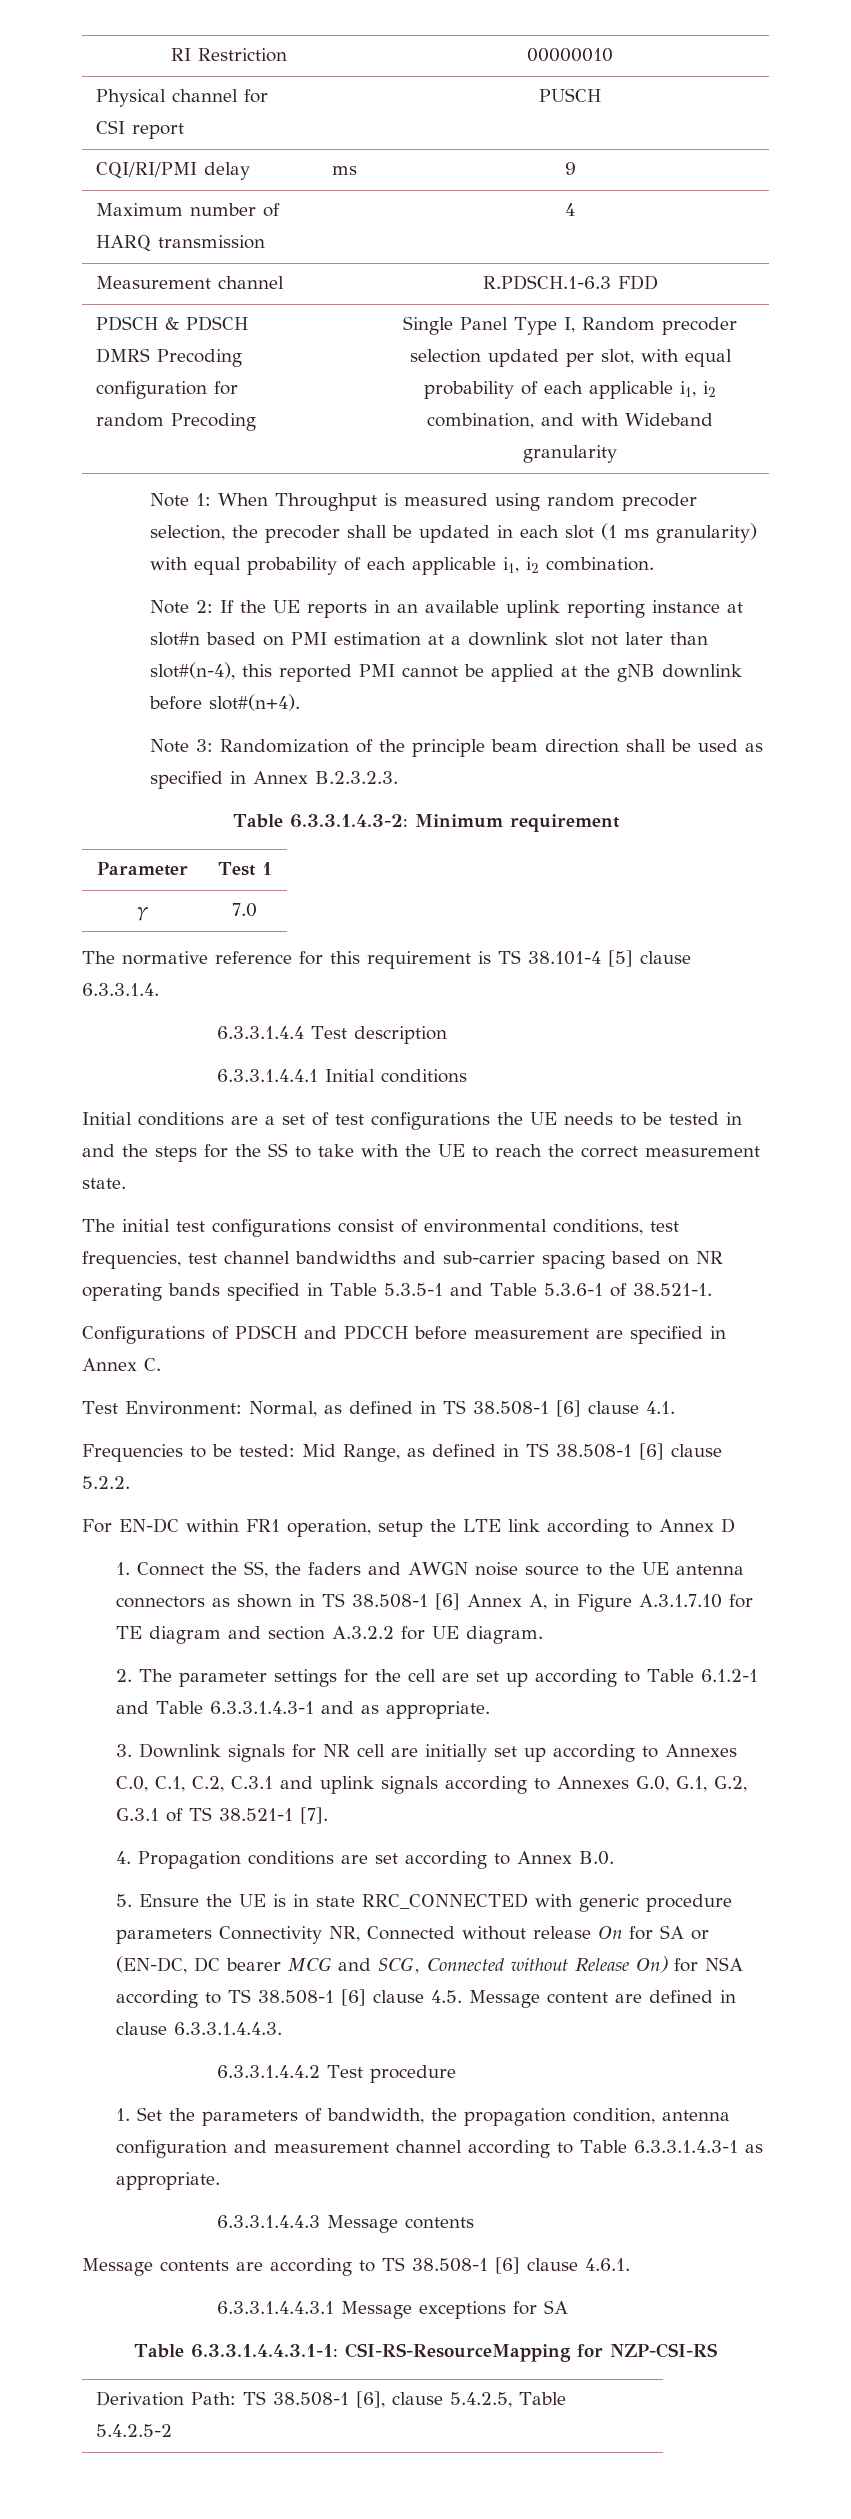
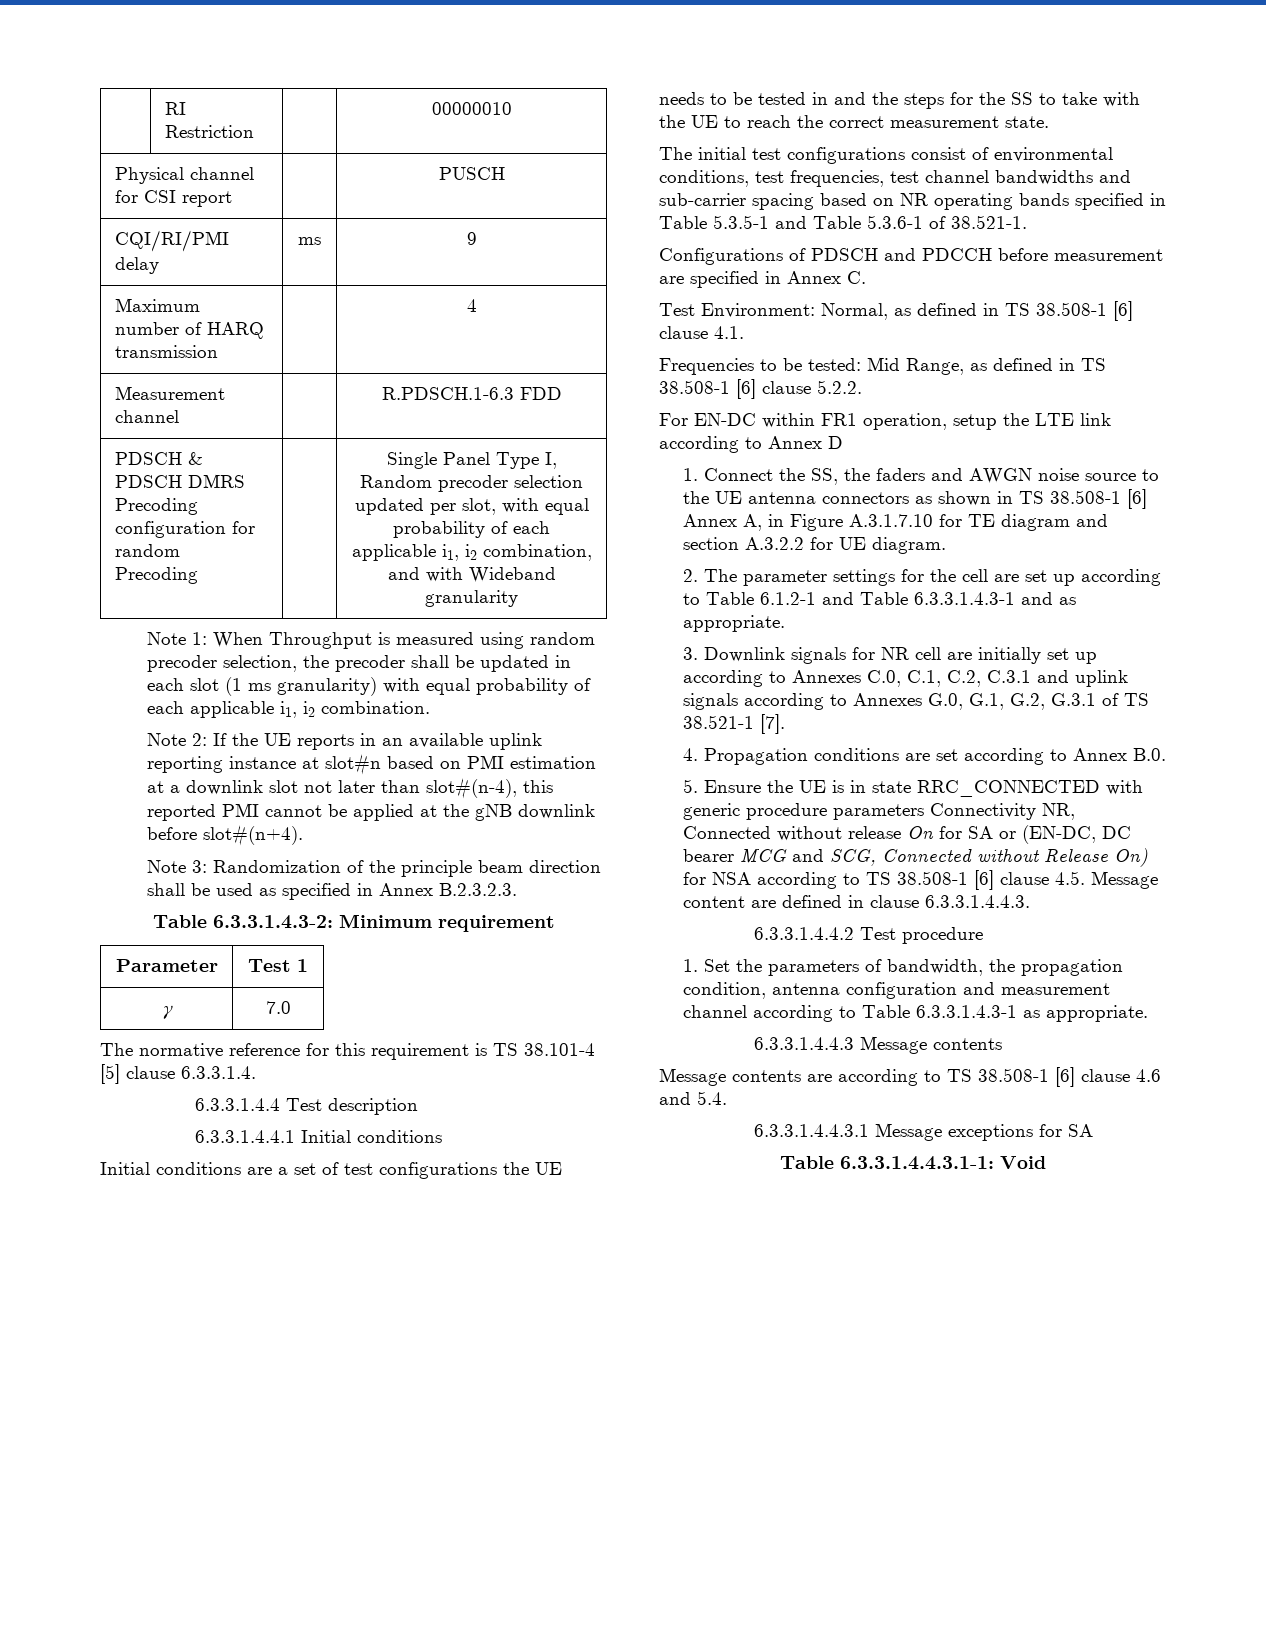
- Message contents are according to TS 38.508-1 [6] clause 4.6.1.
+ Message contents are according to TS 38.508-1 [6] clause 4.6 and 5.4.
- Table 6.3.3.1.4.4.3.1-1: CSI-RS-ResourceMapping for NZP-CSI-RS
- Derivation Path: TS 38.508-1 [6], clause 5.4.2.5, Table 5.4.2.5-2
+ Table 6.3.3.1.4.4.3.1-1: Void

